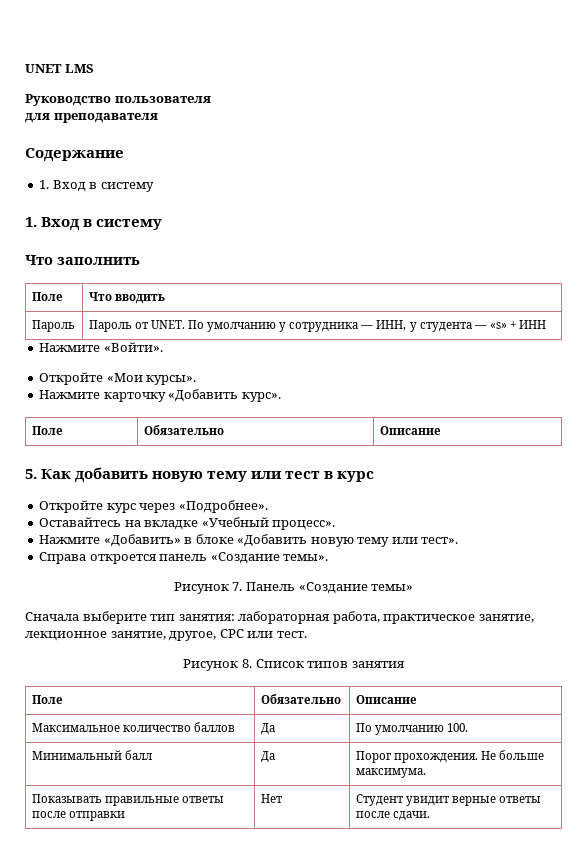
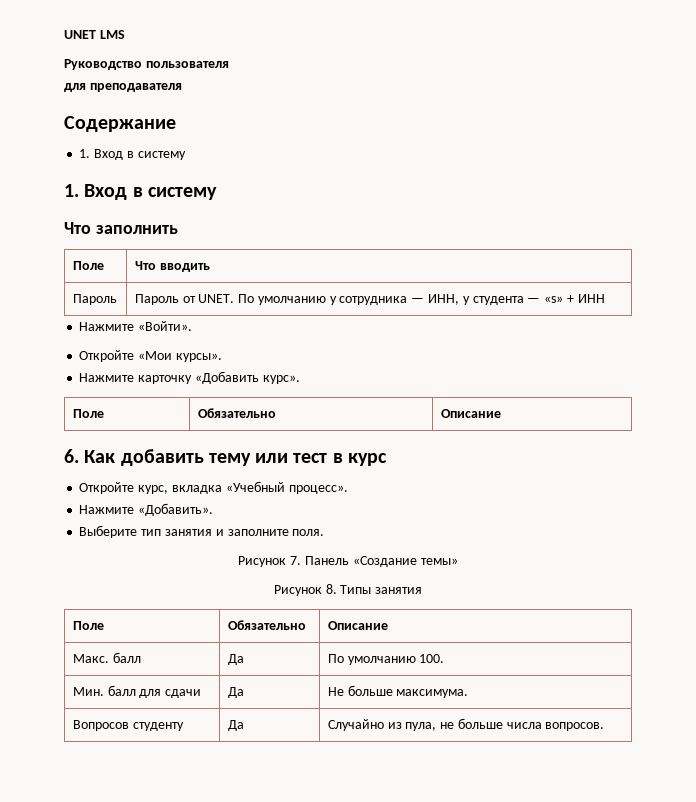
- 5. Как добавить новую тему или тест в курс
+ 6. Как добавить тему или тест в курс
- Откройте курс через «Подробнее».
- Оставайтесь на вкладке «Учебный процесс».
- Нажмите «Добавить» в блоке «Добавить новую тему или тест».
- Справа откроется панель «Создание темы».
+ Откройте курс, вкладка «Учебный процесс».
+ Нажмите «Добавить».
+ Выберите тип занятия и заполните поля.
- Сначала выберите тип занятия: лабораторная работа, практическое занятие, лекционное занятие, другое, СРС или тест.
- Рисунок 8. Список типов занятия
+ Рисунок 8. Типы занятия
- Максимальное количество баллов | Да | По умолчанию 100.
+ Макс. балл | Да | По умолчанию 100.
- Минимальный балл | Да | Порог прохождения. Не больше максимума.
+ Мин. балл для сдачи | Да | Не больше максимума.
- Показывать правильные ответы после отправки | Нет | Студент увидит верные ответы после сдачи.
+ Вопросов студенту | Да | Случайно из пула, не больше числа вопросов.

